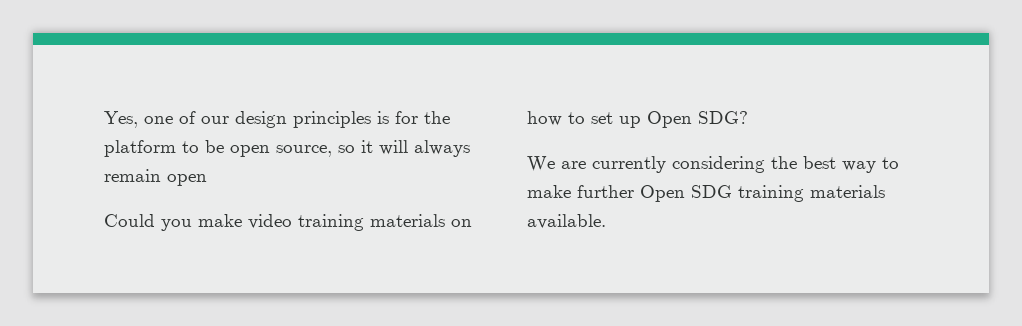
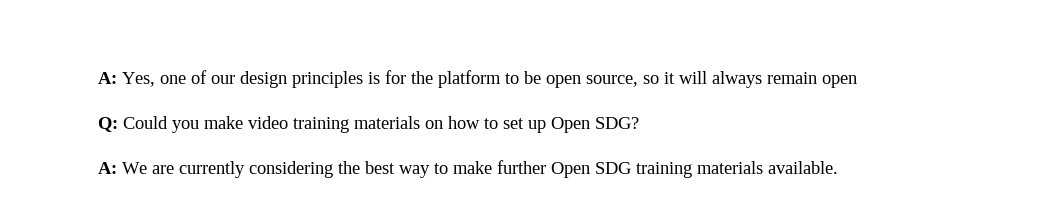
- Yes, one of our design principles is for the platform to be open source, so it will always remain open
+ A: Yes, one of our design principles is for the platform to be open source, so it will always remain open
- Could you make video training materials on how to set up Open SDG?
+ Q: Could you make video training materials on how to set up Open SDG?
- We are currently considering the best way to make further Open SDG training materials available.
+ A: We are currently considering the best way to make further Open SDG training materials available.

